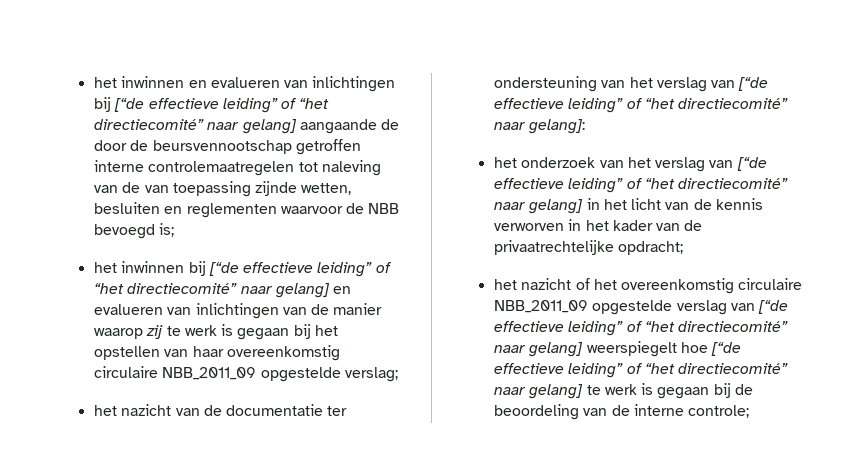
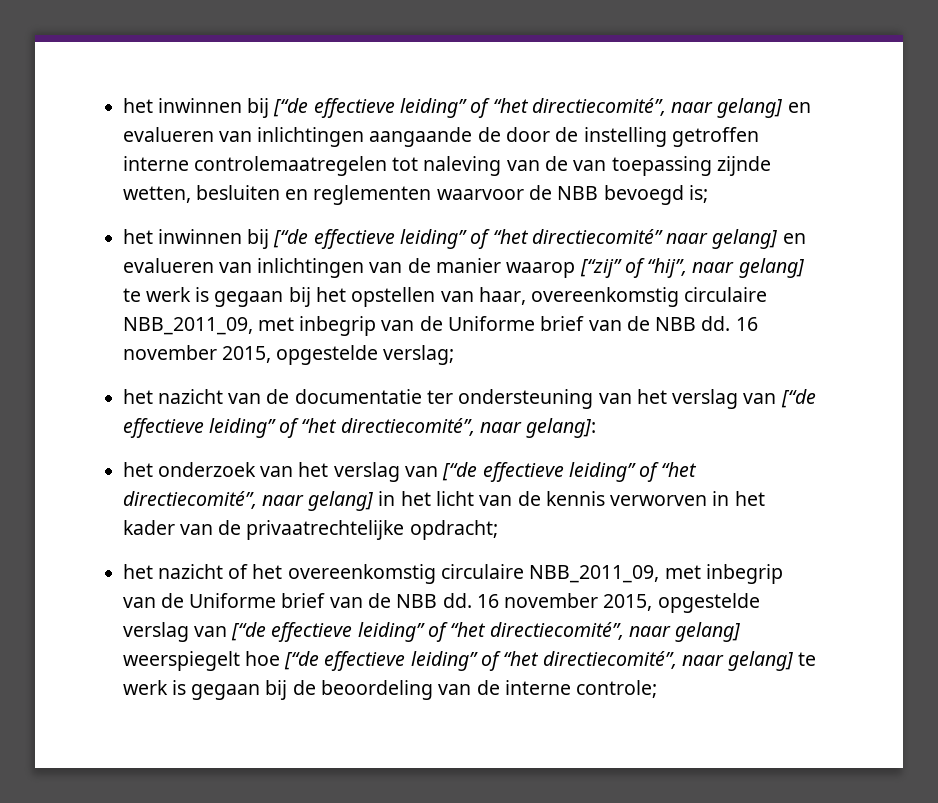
- het inwinnen en evalueren van inlichtingen bij [“de effectieve leiding” of “het directiecomité” naar gelang] aangaande de door de beursvennootschap getroffen interne controlemaatregelen tot naleving van de van toepassing zijnde wetten, besluiten en reglementen waarvoor de NBB bevoegd is;
+ het inwinnen bij [“de effectieve leiding” of “het directiecomité”, naar gelang] en evalueren van inlichtingen aangaande de door de instelling getroffen interne controlemaatregelen tot naleving van de van toepassing zijnde wetten, besluiten en reglementen waarvoor de NBB bevoegd is;
- het inwinnen bij [“de effectieve leiding” of “het directiecomité” naar gelang] en evalueren van inlichtingen van de manier waarop zij te werk is gegaan bij het opstellen van haar overeenkomstig circulaire NBB_2011_09 opgestelde verslag;
+ het inwinnen bij [“de effectieve leiding” of “het directiecomité” naar gelang] en evalueren van inlichtingen van de manier waarop [“zij” of “hij”, naar gelang] te werk is gegaan bij het opstellen van haar, overeenkomstig circulaire NBB_2011_09, met inbegrip van de Uniforme brief van de NBB dd. 16 november 2015, opgestelde verslag;
- het nazicht van de documentatie ter ondersteuning van het verslag van [“de effectieve leiding” of “het directiecomité” naar gelang]:
+ het nazicht van de documentatie ter ondersteuning van het verslag van [“de effectieve leiding” of “het directiecomité”, naar gelang]:
- het onderzoek van het verslag van [“de effectieve leiding” of “het directiecomité” naar gelang] in het licht van de kennis verworven in het kader van de privaatrechtelijke opdracht;
+ het onderzoek van het verslag van [“de effectieve leiding” of “het directiecomité”, naar gelang] in het licht van de kennis verworven in het kader van de privaatrechtelijke opdracht;
- het nazicht of het overeenkomstig circulaire NBB_2011_09 opgestelde verslag van [“de effectieve leiding” of “het directiecomité” naar gelang] weerspiegelt hoe [“de effectieve leiding” of “het directiecomité” naar gelang] te werk is gegaan bij de beoordeling van de interne controle;
+ het nazicht of het overeenkomstig circulaire NBB_2011_09, met inbegrip van de Uniforme brief van de NBB dd. 16 november 2015, opgestelde verslag van [“de effectieve leiding” of “het directiecomité”, naar gelang] weerspiegelt hoe [“de effectieve leiding” of “het directiecomité”, naar gelang] te werk is gegaan bij de beoordeling van de interne controle;

